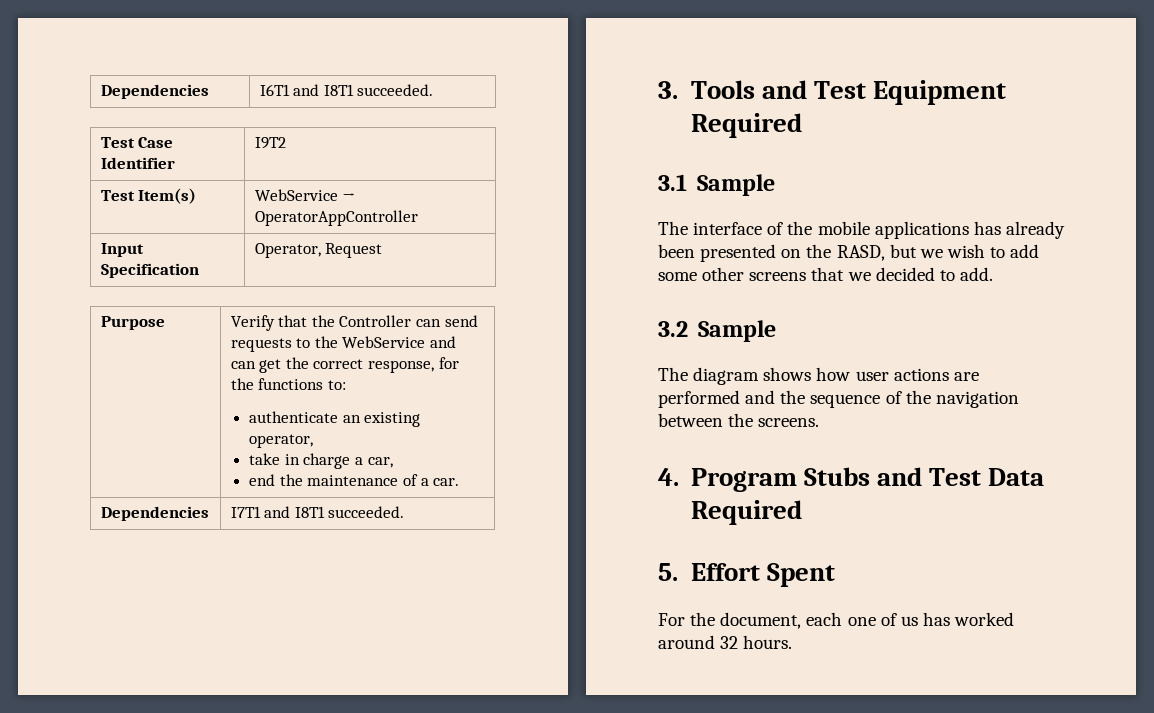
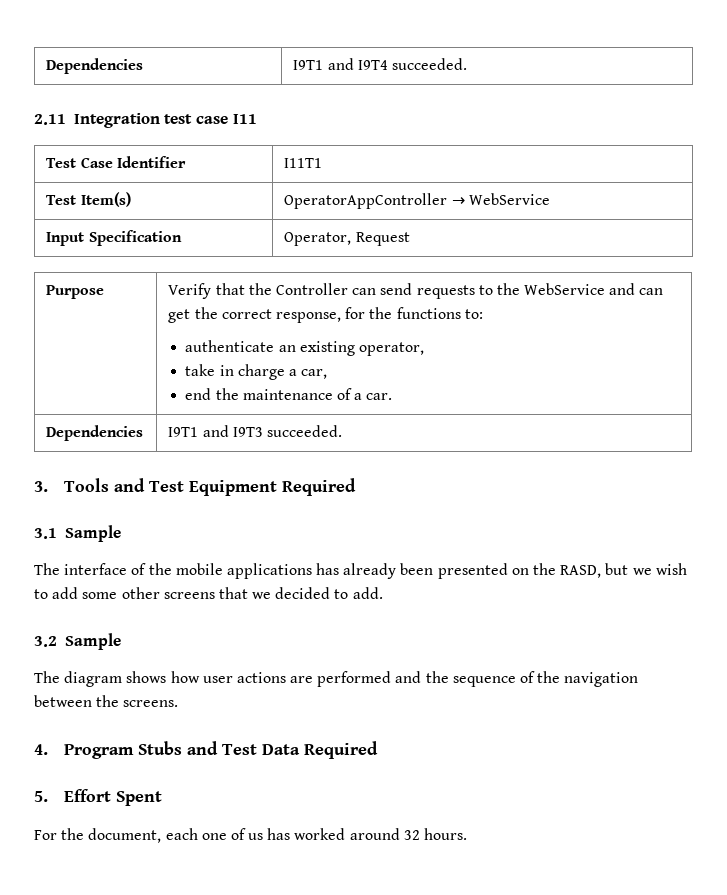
- Dependencies | I6T1 and I8T1 succeeded.
+ Dependencies | I9T1 and I9T4 succeeded.
+ 2.11 Integration test case I11
- Test Case Identifier | I9T2
+ Test Case Identifier | I11T1
- Test Item(s) | WebService → OperatorAppController
+ Test Item(s) | OperatorAppController → WebService
- Dependencies | I7T1 and I8T1 succeeded.
+ Dependencies | I9T1 and I9T3 succeeded.

